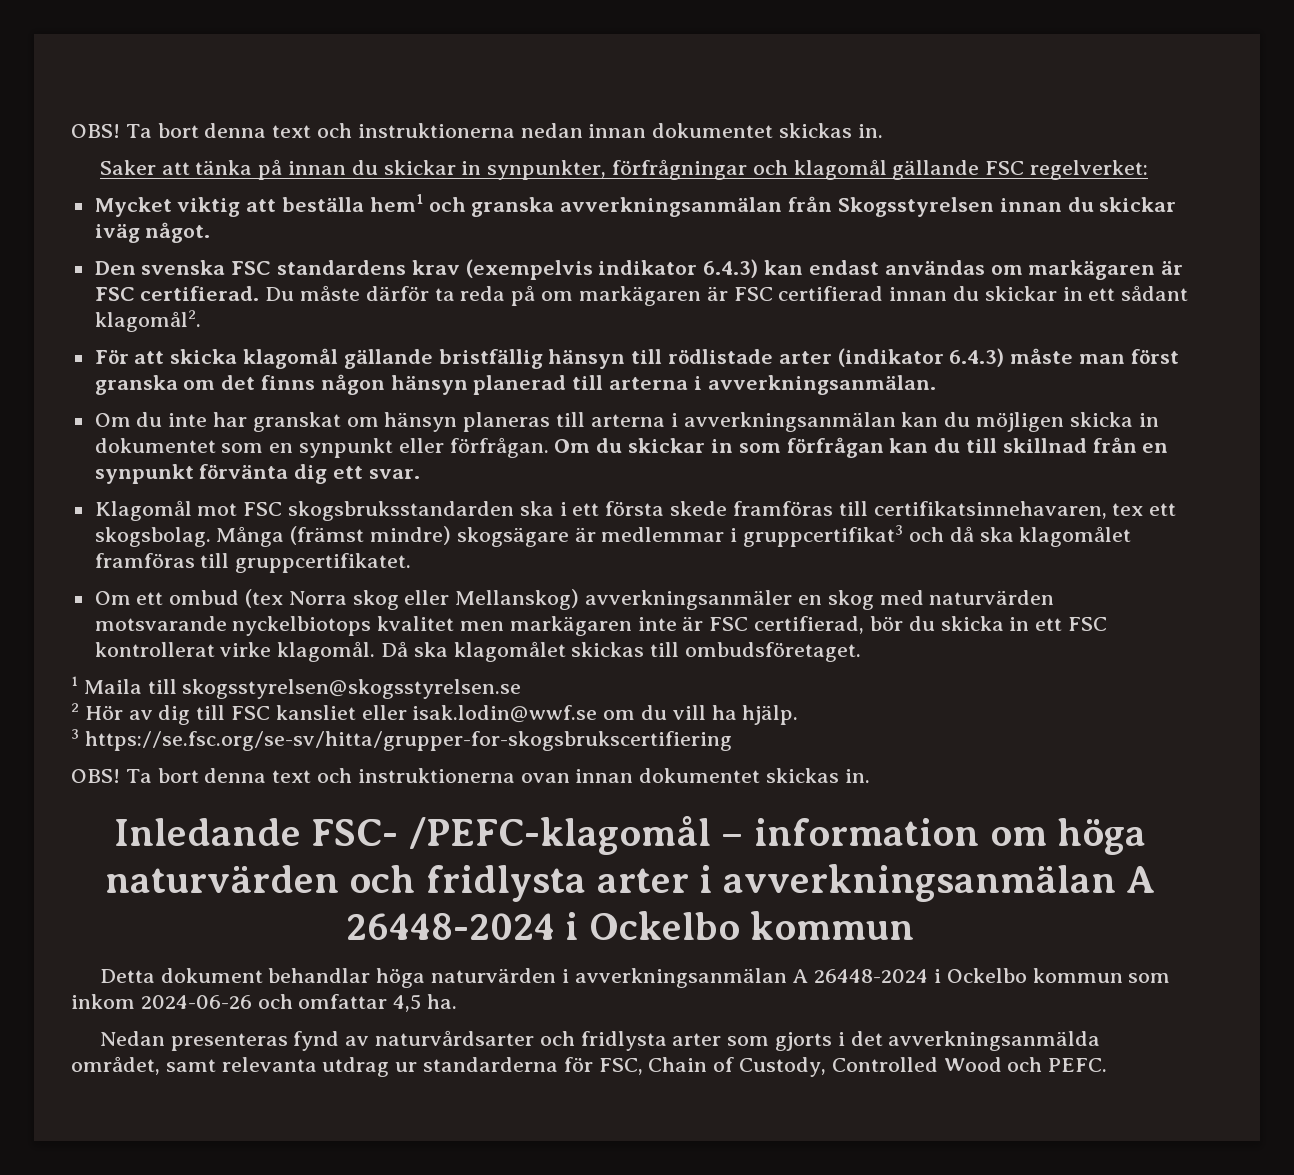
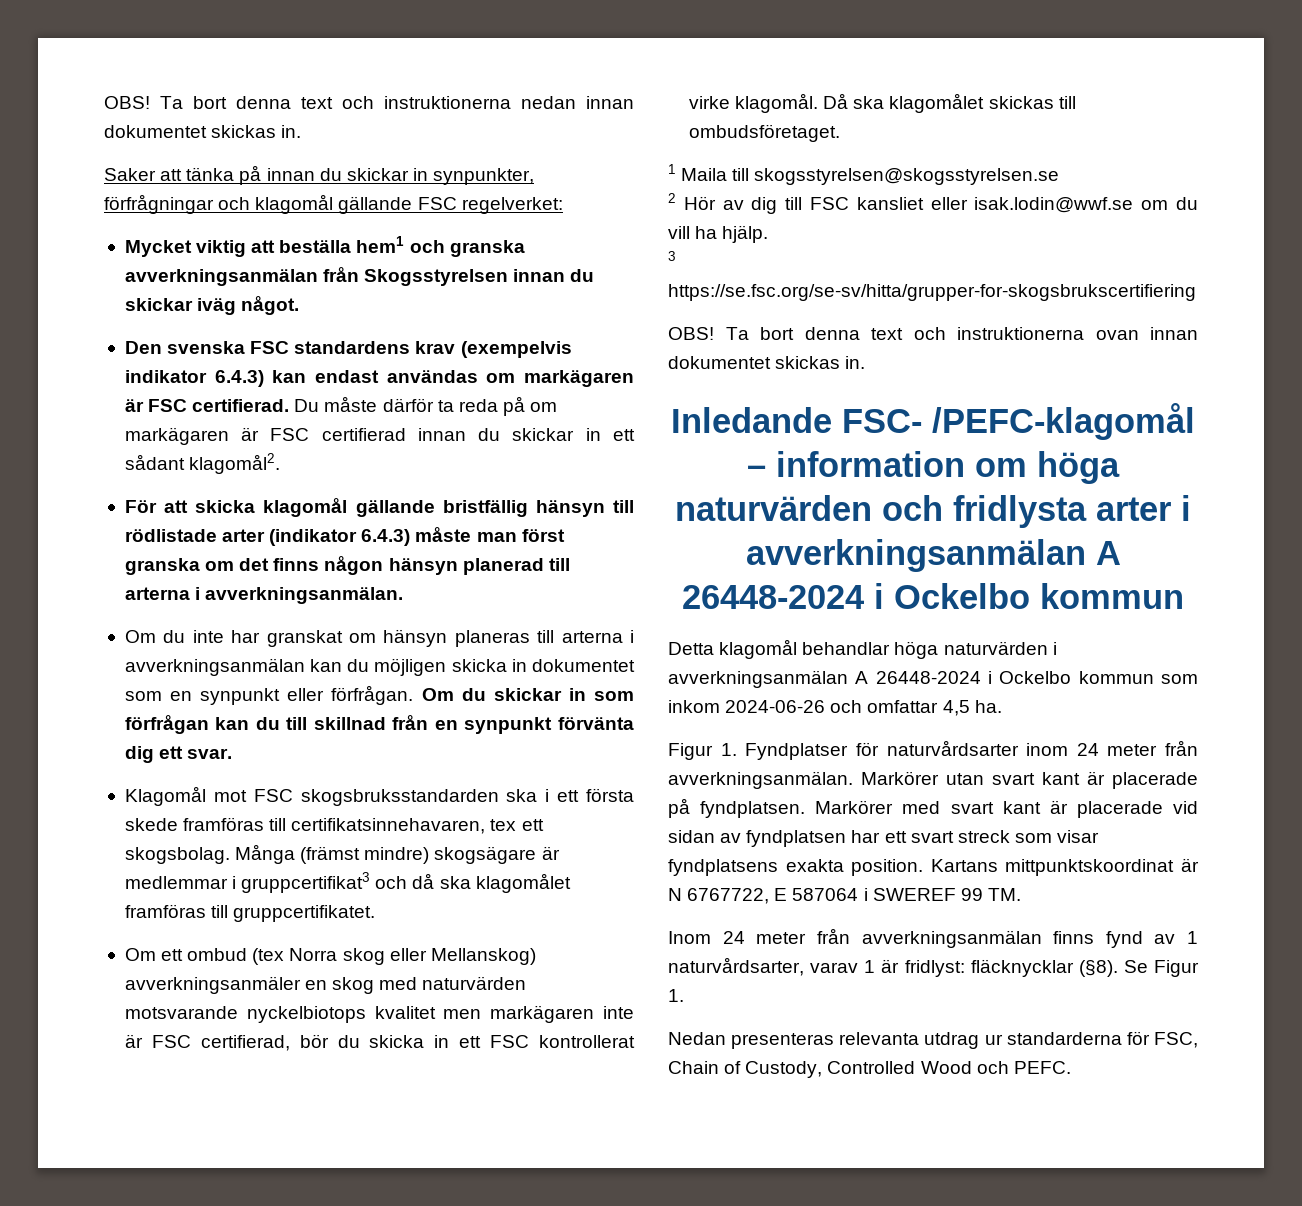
- Detta dokument behandlar höga naturvärden i avverkningsanmälan A 26448-2024 i Ockelbo kommun som inkom 2024-06-26 och omfattar 4,5 ha.
+ Detta klagomål behandlar höga naturvärden i avverkningsanmälan A 26448-2024 i Ockelbo kommun som inkom 2024-06-26 och omfattar 4,5 ha.
- Nedan presenteras fynd av naturvårdsarter och fridlysta arter som gjorts i det avverkningsanmälda området, samt relevanta utdrag ur standarderna för FSC, Chain of Custody, Controlled Wood och PEFC.
+ Figur 1. Fyndplatser för naturvårdsarter inom 24 meter från avverkningsanmälan. Markörer utan svart kant är placerade på fyndplatsen. Markörer med svart kant är placerade vid sidan av fyndplatsen har ett svart streck som visar fyndplatsens exakta position. Kartans mittpunktskoordinat är N 6767722, E 587064 i SWEREF 99 TM.
+ Inom 24 meter från avverkningsanmälan finns fynd av 1 naturvårdsarter, varav 1 är fridlyst: fläcknycklar (§8). Se Figur 1.
+ Nedan presenteras relevanta utdrag ur standarderna för FSC, Chain of Custody, Controlled Wood och PEFC.

